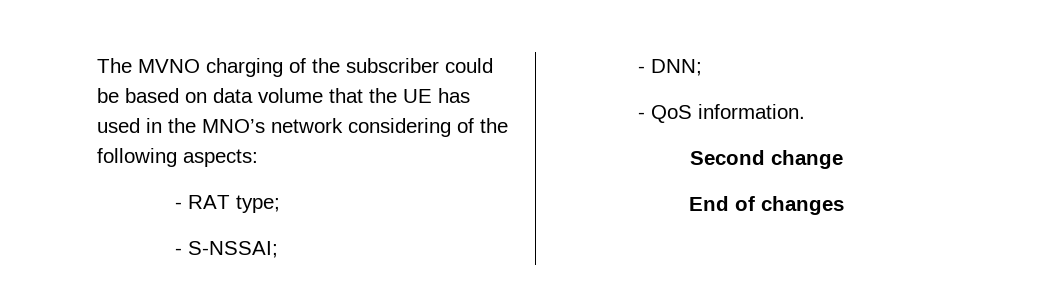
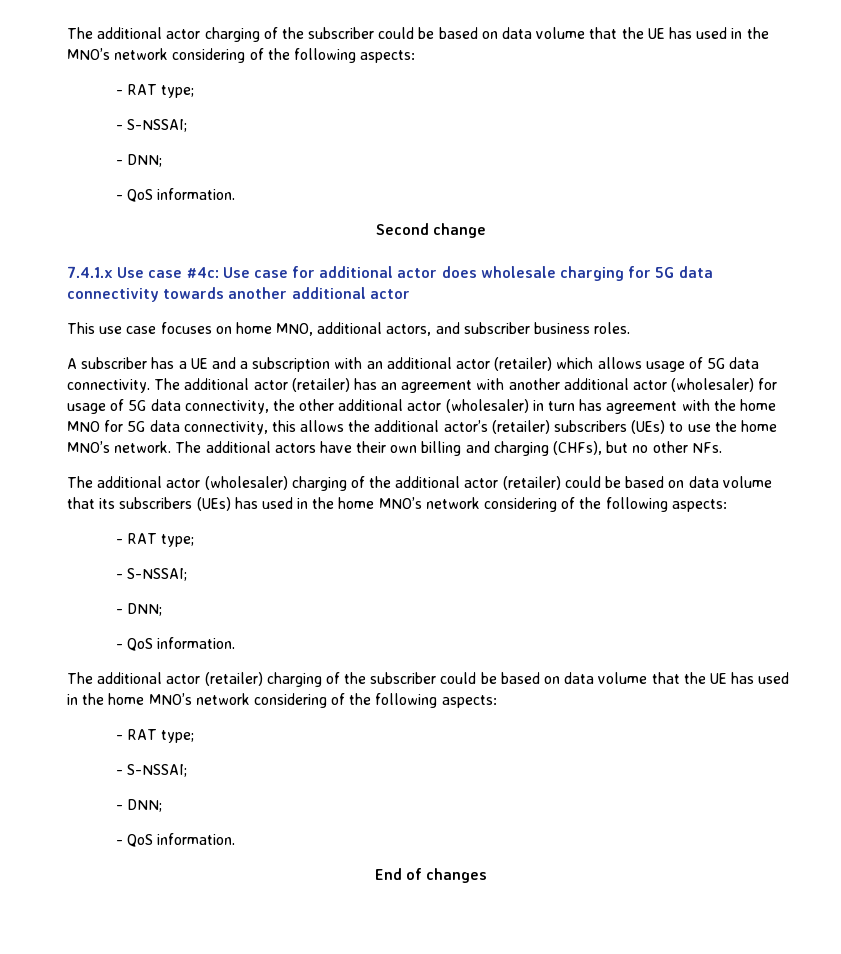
- The MVNO charging of the subscriber could be based on data volume that the UE has used in the MNO’s network considering of the following aspects:
+ The additional actor charging of the subscriber could be based on data volume that the UE has used in the MNO’s network considering of the following aspects:
+ 7.4.1.x Use case #4c: Use case for additional actor does wholesale charging for 5G data connectivity towards another additional actor
+ This use case focuses on home MNO, additional actors, and subscriber business roles.
+ A subscriber has a UE and a subscription with an additional actor (retailer) which allows usage of 5G data connectivity. The additional actor (retailer) has an agreement with another additional actor (wholesaler) for usage of 5G data connectivity, the other additional actor (wholesaler) in turn has agreement with the home MNO for 5G data connectivity, this allows the additional actor’s (retailer) subscribers (UEs) to use the home MNO’s network. The additional actors have their own billing and charging (CHFs), but no other NFs.
+ The additional actor (wholesaler) charging of the additional actor (retailer) could be based on data volume that its subscribers (UEs) has used in the home MNO’s network considering of the following aspects:
+ - RAT type;
+ - S-NSSAI;
+ - DNN;
+ - QoS information.
+ The additional actor (retailer) charging of the subscriber could be based on data volume that the UE has used in the home MNO’s network considering of the following aspects:
+ - RAT type;
+ - S-NSSAI;
+ - DNN;
+ - QoS information.

